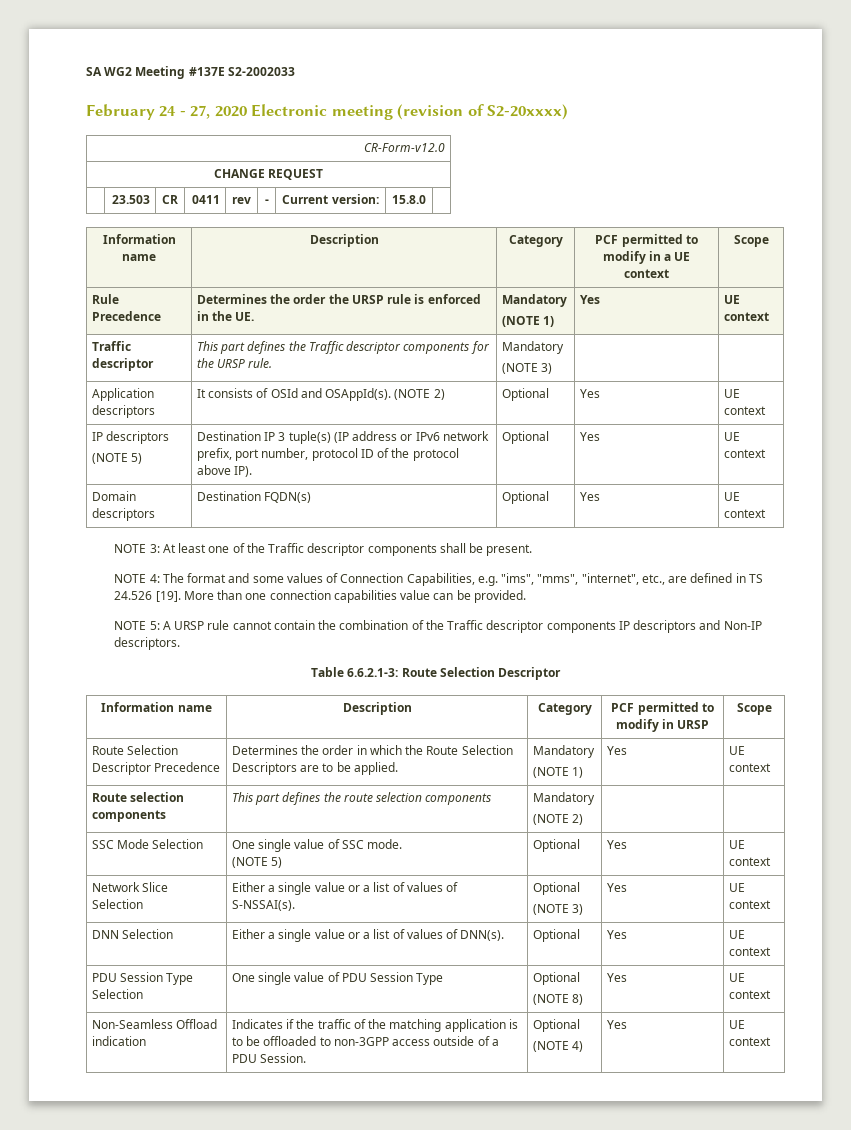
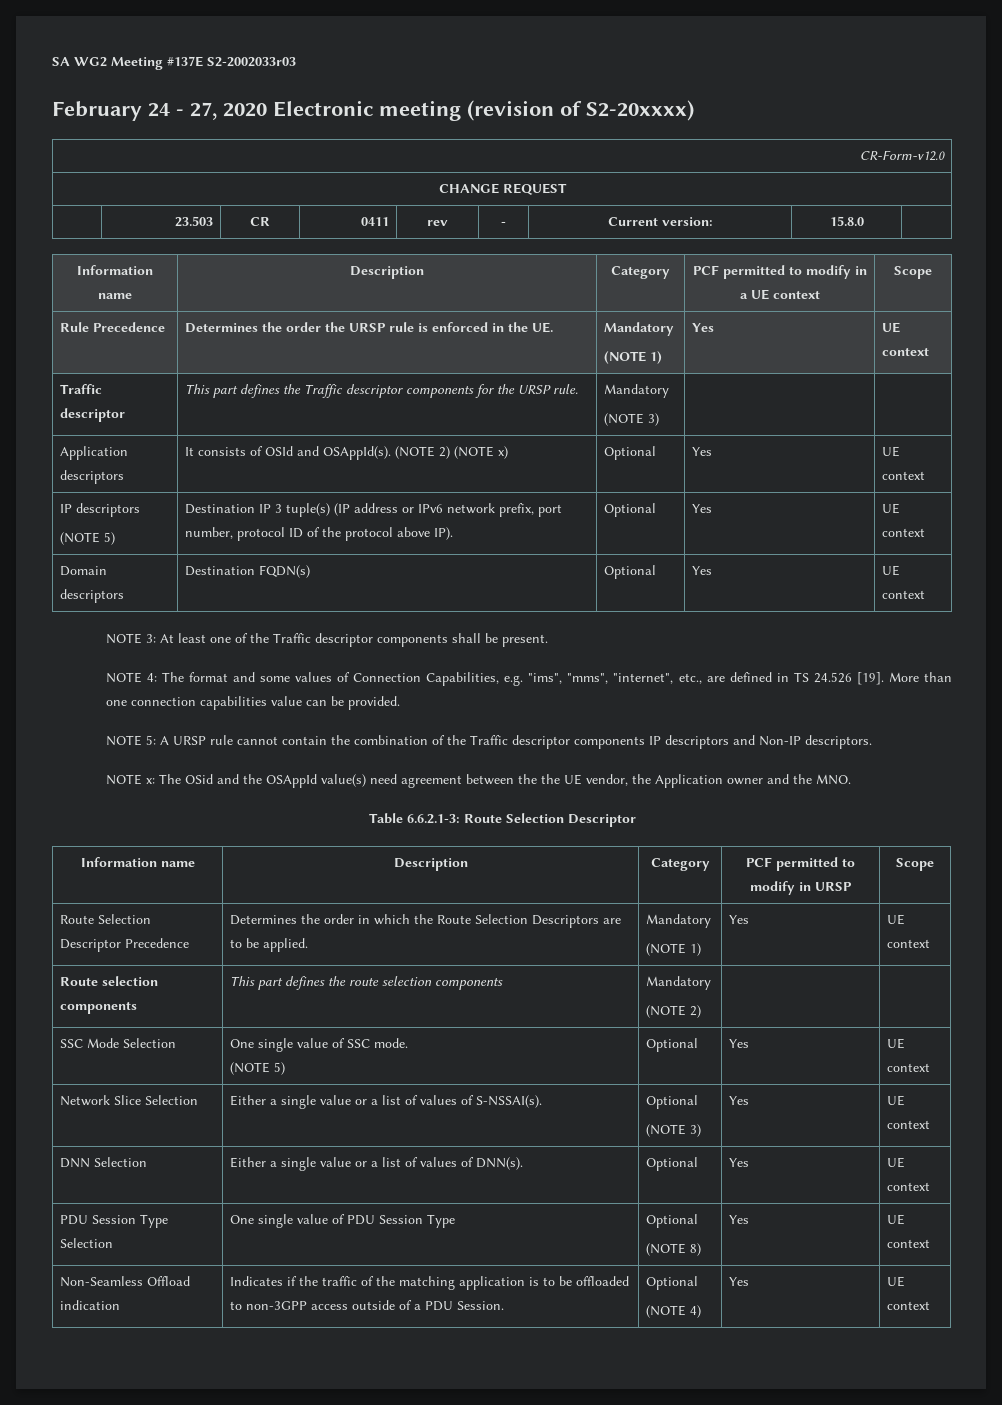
- SA WG2 Meeting #137E S2-2002033
+ SA WG2 Meeting #137E S2-2002033r03
- Application descriptors | It consists of OSId and OSAppId(s). (NOTE 2) | Optional | Yes | UE context
+ Application descriptors | It consists of OSId and OSAppId(s). (NOTE 2) (NOTE x) | Optional | Yes | UE context
+ NOTE x: The OSid and the OSAppId value(s) need agreement between the the UE vendor, the Application owner and the MNO.

